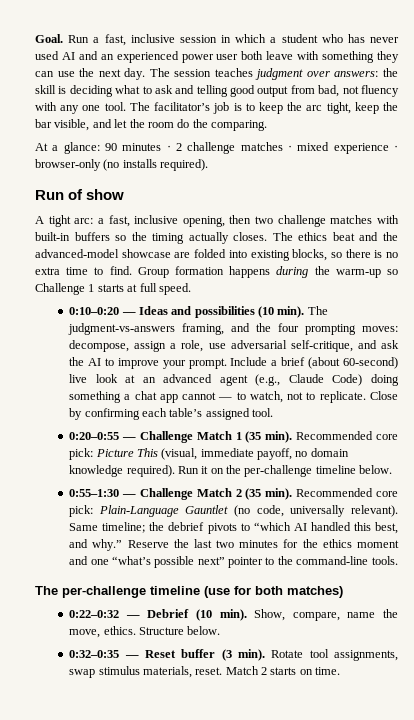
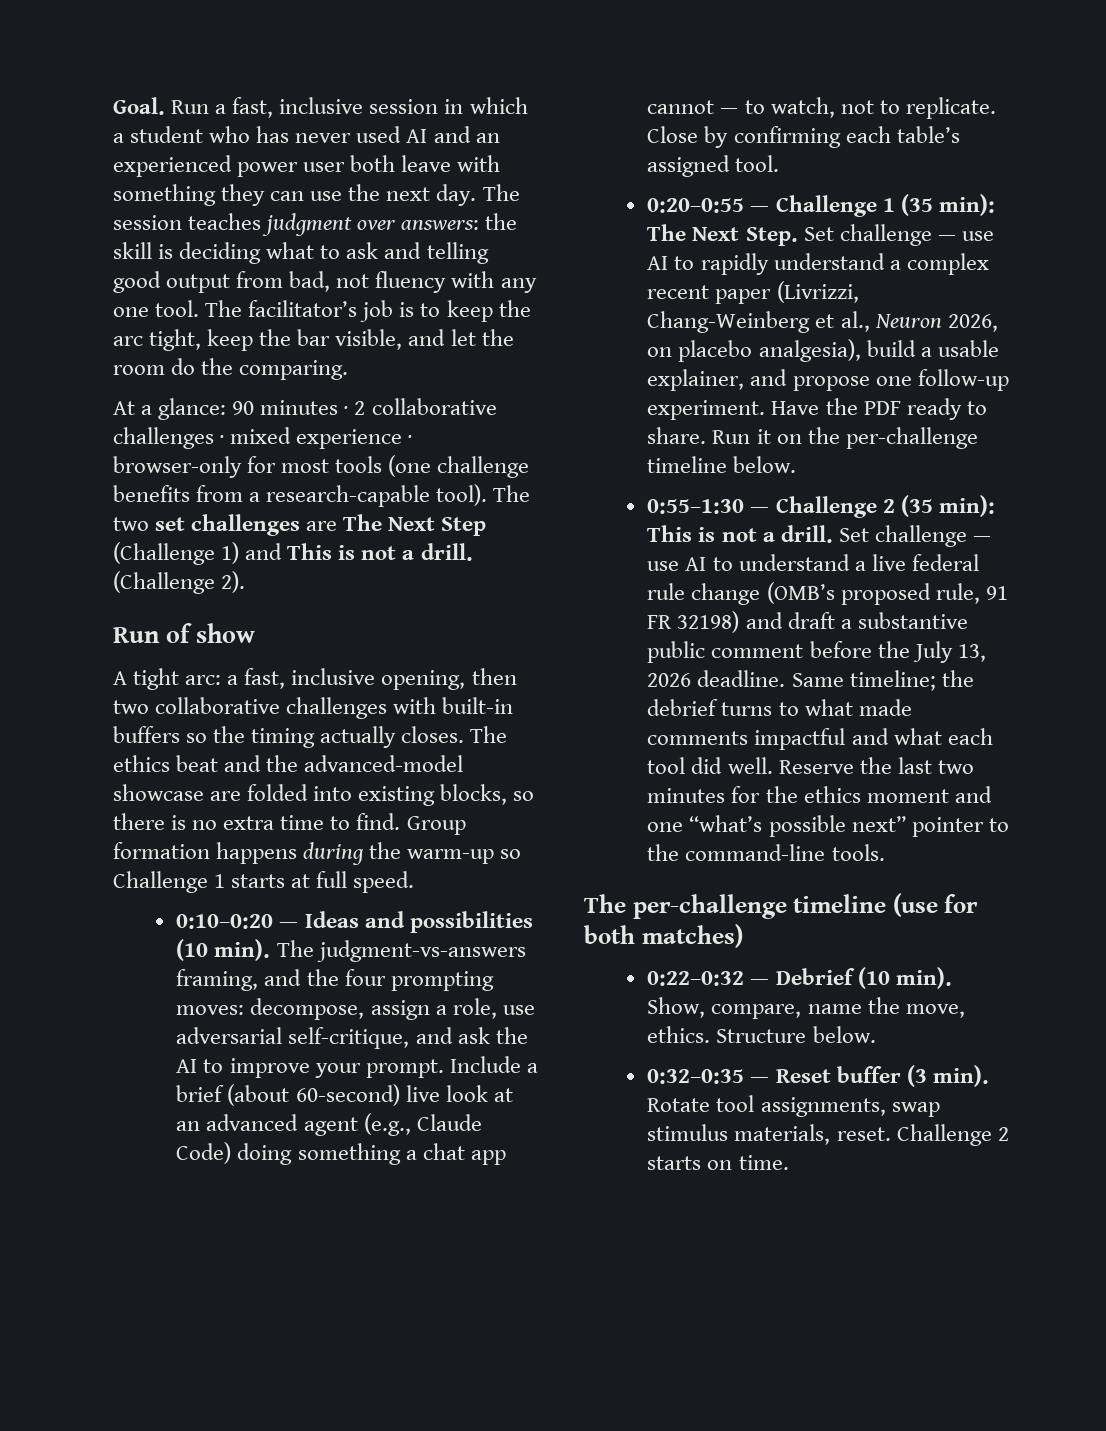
- At a glance: 90 minutes · 2 challenge matches · mixed experience · browser-only (no installs required).
+ At a glance: 90 minutes · 2 collaborative challenges · mixed experience · browser-only for most tools (one challenge benefits from a research-capable tool). The two set challenges are The Next Step (Challenge 1) and This is not a drill. (Challenge 2).
- A tight arc: a fast, inclusive opening, then two challenge matches with built-in buffers so the timing actually closes.
+ A tight arc: a fast, inclusive opening, then two collaborative challenges with built-in buffers so the timing actually closes.
- 0:20–0:55 — Challenge Match 1 (35 min). Recommended core pick: Picture This (visual, immediate payoff, no domain knowledge required).
+ 0:20–0:55 — Challenge 1 (35 min): The Next Step. Set challenge — use AI to rapidly understand a complex recent paper (Livrizzi, Chang-Weinberg et al., Neuron 2026, on placebo analgesia), build a usable explainer, and propose one follow-up experiment. Have the PDF ready to share.
- 0:55–1:30 — Challenge Match 2 (35 min). Recommended core pick: Plain-Language Gauntlet (no code, universally relevant). Same timeline; the debrief pivots to “which AI handled this best, and why.”
+ 0:55–1:30 — Challenge 2 (35 min): This is not a drill. Set challenge — use AI to understand a live federal rule change (OMB’s proposed rule, 91 FR 32198) and draft a substantive public comment before the July 13, 2026 deadline. Same timeline; the debrief turns to what made comments impactful and what each tool did well.
- Match 2 starts on time.
+ Challenge 2 starts on time.

